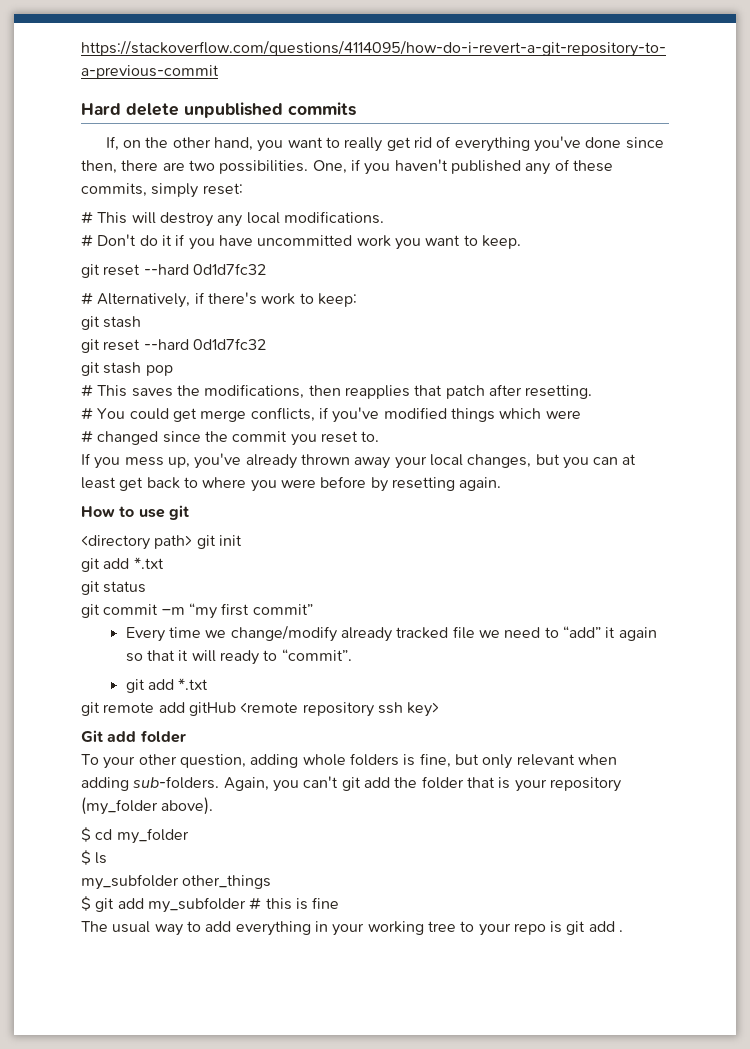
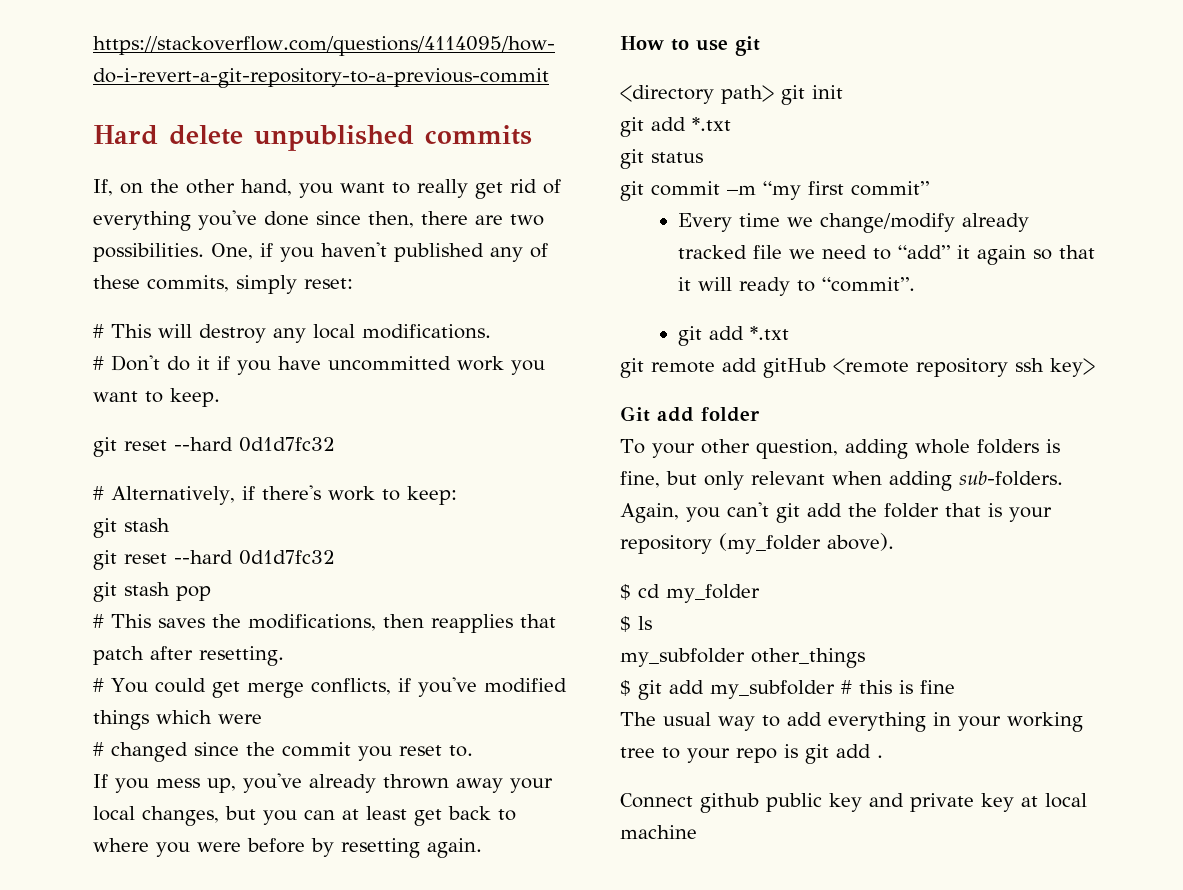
+ Connect github public key and private key at local machine

